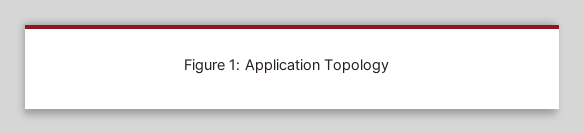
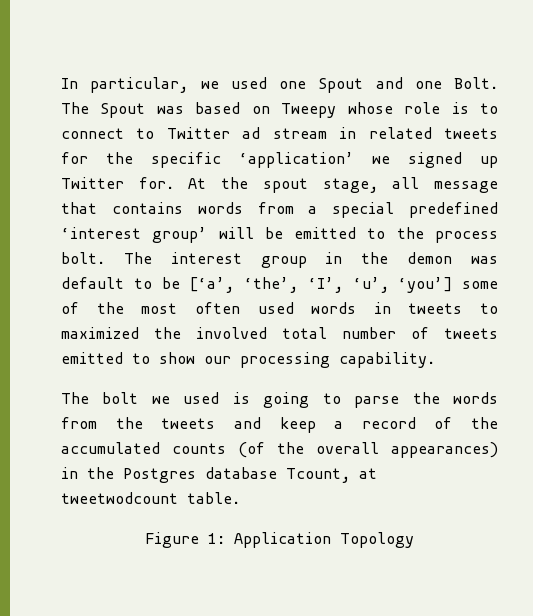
+ In particular, we used one Spout and one Bolt. The Spout was based on Tweepy whose role is to connect to Twitter ad stream in related tweets for the specific ‘application’ we signed up Twitter for. At the spout stage, all message that contains words from a special predefined ‘interest group’ will be emitted to the process bolt. The interest group in the demon was default to be [‘a’, ‘the’, ‘I’, ‘u’, ‘you’] some of the most often used words in tweets to maximized the involved total number of tweets emitted to show our processing capability.
+ The bolt we used is going to parse the words from the tweets and keep a record of the accumulated counts (of the overall appearances) in the Postgres database Tcount, at tweetwodcount table.

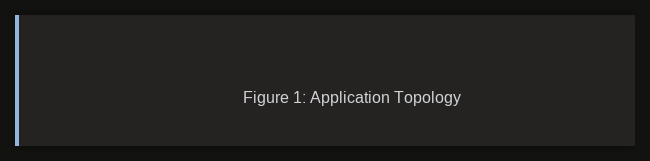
- In particular, we used one Spout and one Bolt. The Spout was based on Tweepy whose role is to connect to Twitter ad stream in related tweets for the specific ‘application’ we signed up Twitter for. At the spout stage, all message that contains words from a special predefined ‘interest group’ will be emitted to the process bolt. The interest group in the demon was default to be [‘a’, ‘the’, ‘I’, ‘u’, ‘you’] some of the most often used words in tweets to maximized the involved total number of tweets emitted to show our processing capability.
- The bolt we used is going to parse the words from the tweets and keep a record of the accumulated counts (of the overall appearances) in the Postgres database Tcount, at tweetwodcount table.

